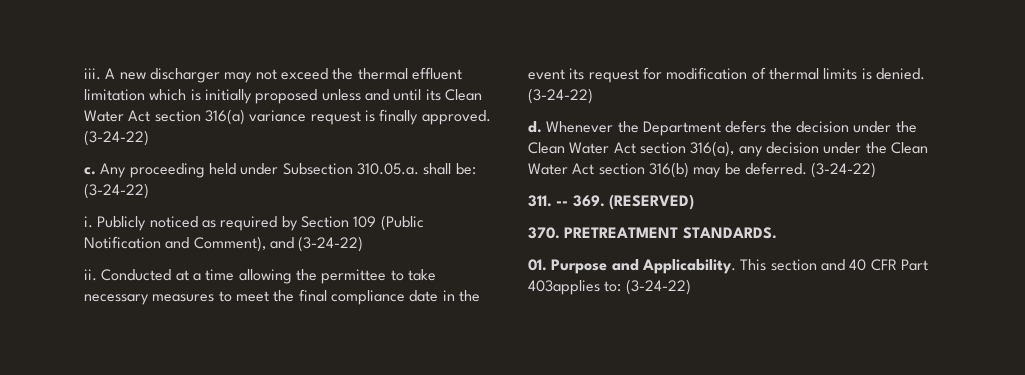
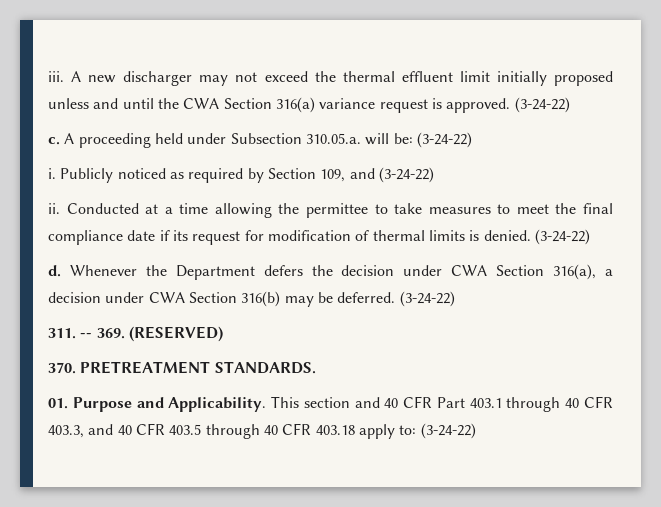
- A new discharger may not exceed the thermal effluent limitation which is initially proposed unless and until its Clean Water Act section 316(a) variance request is finally approved.
+ A new discharger may not exceed the thermal effluent limit initially proposed unless and until the CWA Section 316(a) variance request is approved.
- Any proceeding held under Subsection 310.05.a. shall be: (3-24-22)
+ A proceeding held under Subsection 310.05.a. will be: (3-24-22)
- Publicly noticed as required by Section 109 (Public Notification and Comment), and (3-24-22)
+ Publicly noticed as required by Section 109, and (3-24-22)
- Conducted at a time allowing the permittee to take necessary measures to meet the final compliance date in the event its request for modification of thermal limits is denied.
+ Conducted at a time allowing the permittee to take measures to meet the final compliance date if its request for modification of thermal limits is denied.
- Whenever the Department defers the decision under the Clean Water Act section 316(a), any decision under the Clean Water Act section 316(b) may be deferred.
+ Whenever the Department defers the decision under CWA Section 316(a), a decision under CWA Section 316(b) may be deferred.
- This section and 40 CFR Part 403applies to: (3-24-22)
+ This section and 40 CFR Part 403.1 through 40 CFR 403.3, and 40 CFR 403.5 through 40 CFR 403.18 apply to: (3-24-22)

